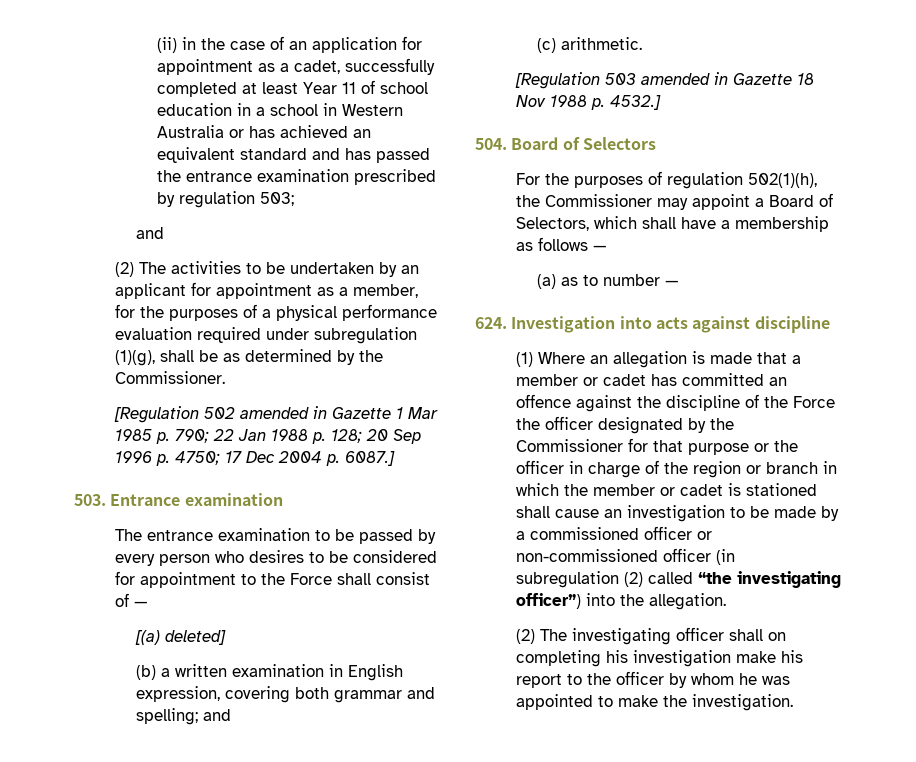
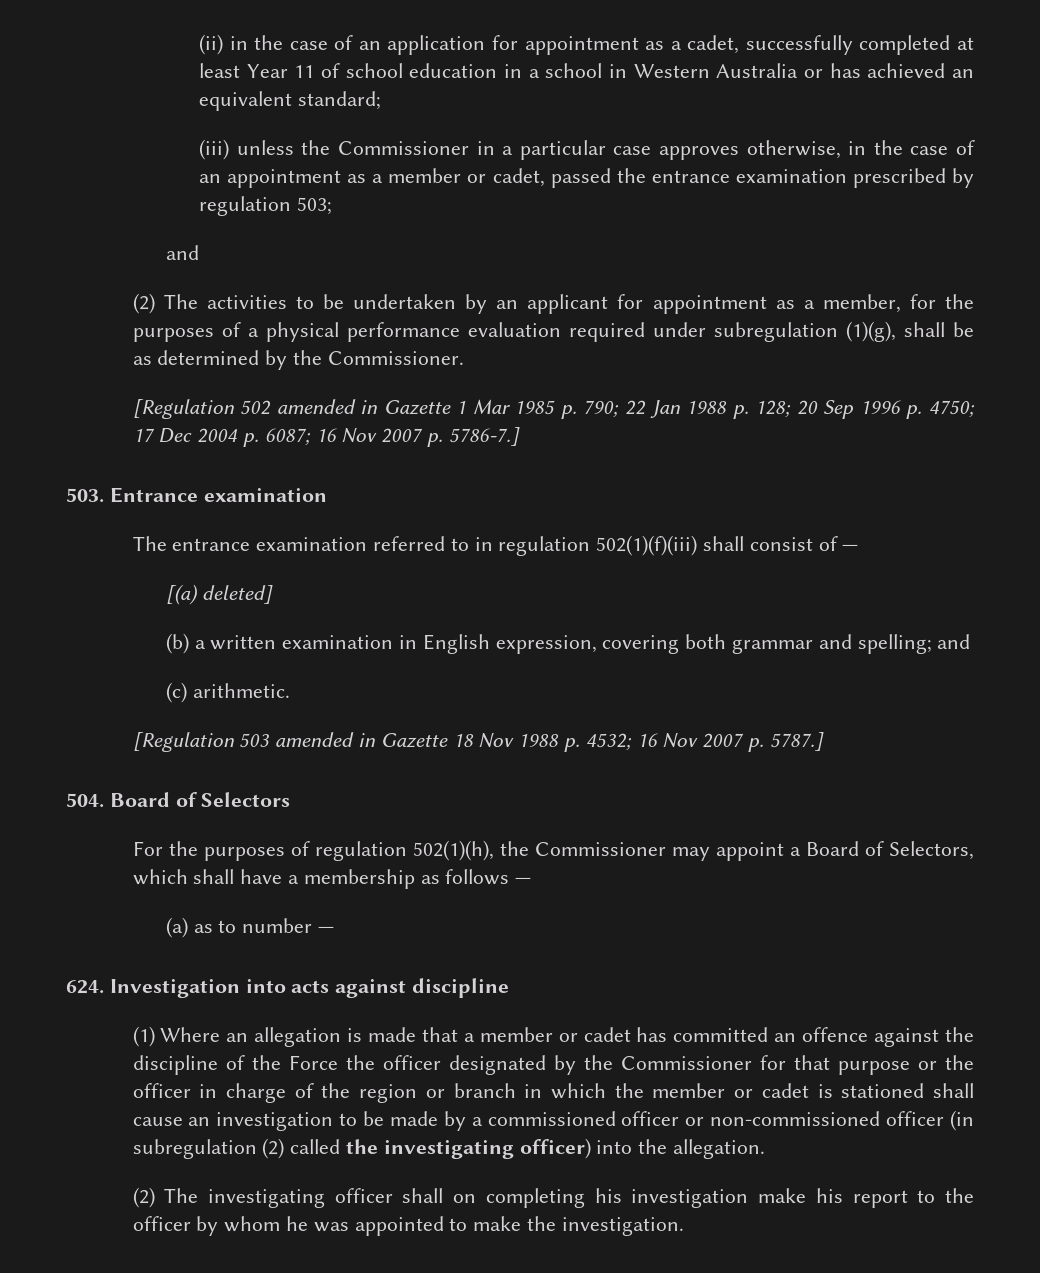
- (ii) in the case of an application for appointment as a cadet, successfully completed at least Year 11 of school education in a school in Western Australia or has achieved an equivalent standard and has passed the entrance examination prescribed by regulation 503;
+ (ii) in the case of an application for appointment as a cadet, successfully completed at least Year 11 of school education in a school in Western Australia or has achieved an equivalent standard;
+ (iii) unless the Commissioner in a particular case approves otherwise, in the case of an appointment as a member or cadet, passed the entrance examination prescribed by regulation 503;
- [Regulation 502 amended in Gazette 1 Mar 1985 p. 790; 22 Jan 1988 p. 128; 20 Sep 1996 p. 4750; 17 Dec 2004 p. 6087.]
+ [Regulation 502 amended in Gazette 1 Mar 1985 p. 790; 22 Jan 1988 p. 128; 20 Sep 1996 p. 4750; 17 Dec 2004 p. 6087; 16 Nov 2007 p. 5786-7.]
- The entrance examination to be passed by every person who desires to be considered for appointment to the Force shall consist of —
+ The entrance examination referred to in regulation 502(1)(f)(iii) shall consist of —
- [Regulation 503 amended in Gazette 18 Nov 1988 p. 4532.]
+ [Regulation 503 amended in Gazette 18 Nov 1988 p. 4532; 16 Nov 2007 p. 5787.]
- (1) Where an allegation is made that a member or cadet has committed an offence against the discipline of the Force the officer designated by the Commissioner for that purpose or the officer in charge of the region or branch in which the member or cadet is stationed shall cause an investigation to be made by a commissioned officer or non-commissioned officer (in subregulation (2) called “the investigating officer”) into the allegation.
+ (1) Where an allegation is made that a member or cadet has committed an offence against the discipline of the Force the officer designated by the Commissioner for that purpose or the officer in charge of the region or branch in which the member or cadet is stationed shall cause an investigation to be made by a commissioned officer or non-commissioned officer (in subregulation (2) called the investigating officer) into the allegation.

